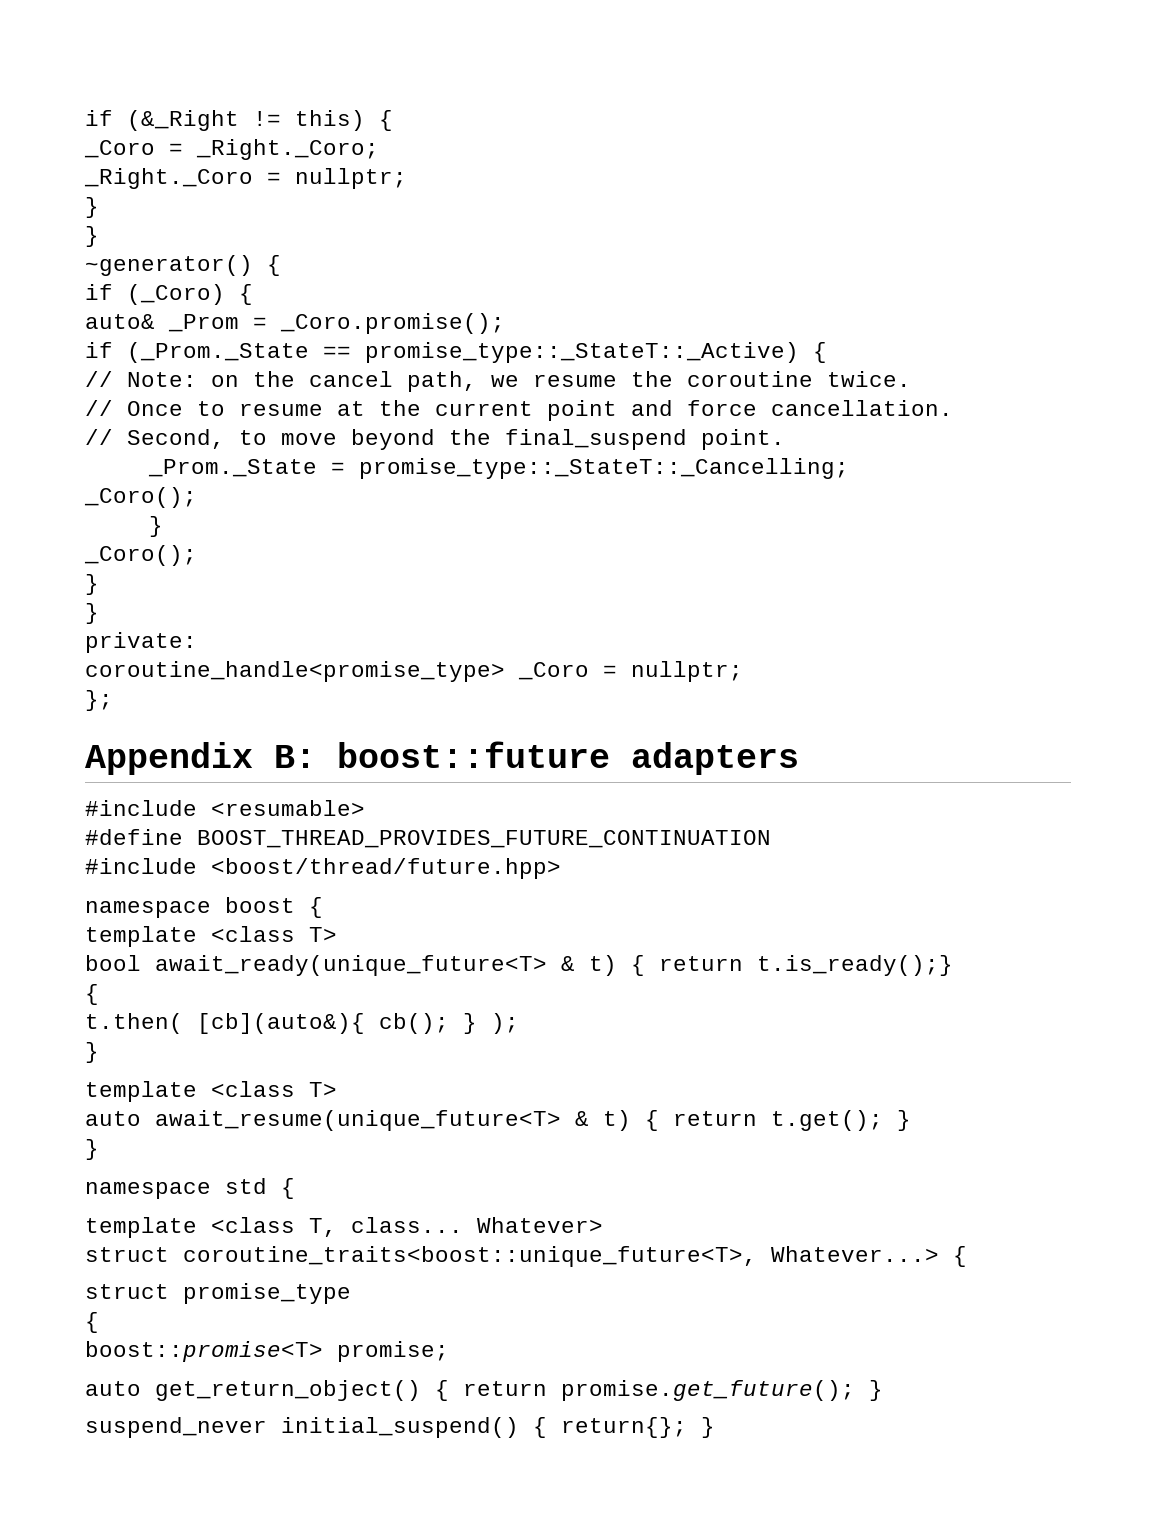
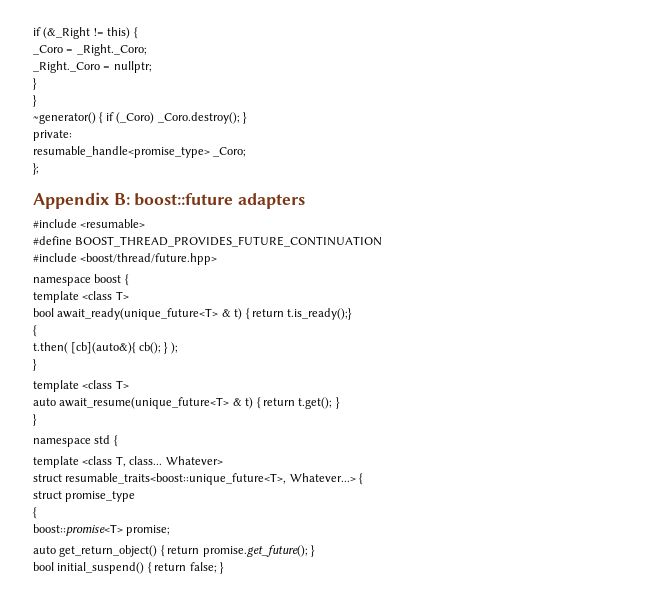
- ~generator() {
- if (_Coro) {
- auto& _Prom = _Coro.promise();
- if (_Prom._State == promise_type::_StateT::_Active) {
- // Note: on the cancel path, we resume the coroutine twice.
- // Once to resume at the current point and force cancellation.
- // Second, to move beyond the final_suspend point.
- _Prom._State = promise_type::_StateT::_Cancelling;
- _Coro();
- }
- _Coro();
- }
- }
+ ~generator() { if (_Coro) _Coro.destroy(); }
  private:
- coroutine_handle<promise_type> _Coro = nullptr;
+ resumable_handle<promise_type> _Coro;
- struct coroutine_traits<boost::unique_future<T>, Whatever...> {
+ struct resumable_traits<boost::unique_future<T>, Whatever...> {
- suspend_never initial_suspend() { return{}; }
+ bool initial_suspend() { return false; }

